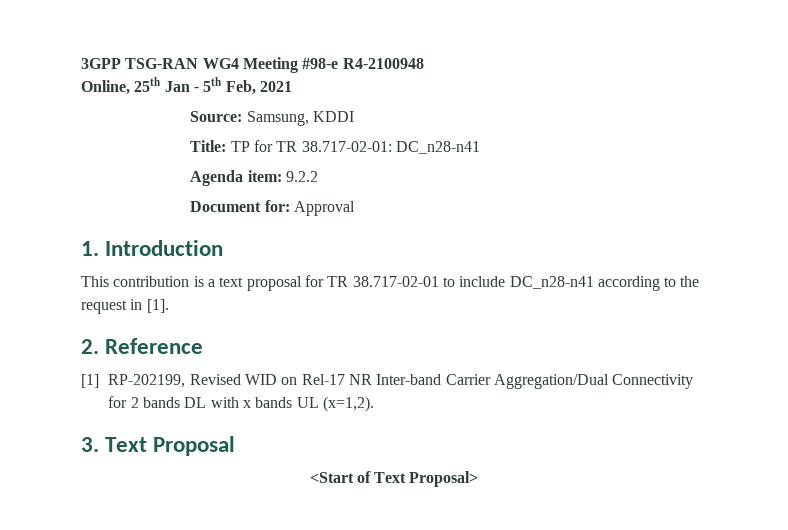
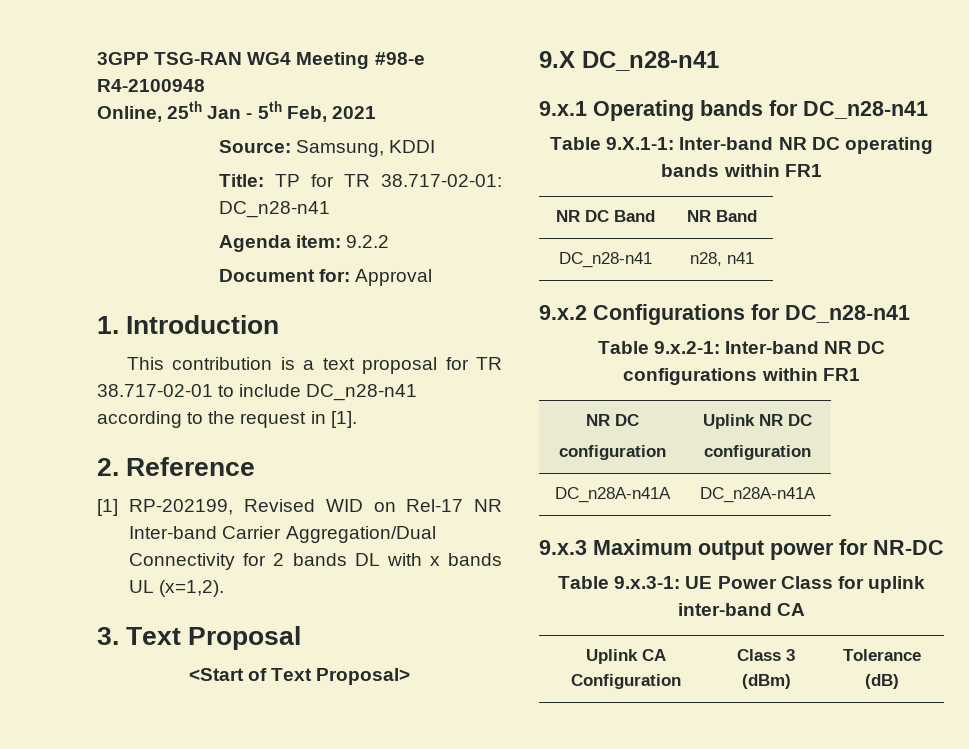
+ 9.X DC_n28-n41
+ 9.x.1 Operating bands for DC_n28-n41
+ Table 9.X.1-1: Inter-band NR DC operating bands within FR1
+ NR DC Band | NR Band
+ DC_n28-n41 | n28, n41
+ 9.x.2 Configurations for DC_n28-n41
+ Table 9.x.2-1: Inter-band NR DC configurations within FR1
+ NR DC
+ configuration | Uplink NR DC
+ configuration
+ DC_n28A-n41A | DC_n28A-n41A
+ 9.x.3 Maximum output power for NR-DC
+ Table 9.x.3-1: UE Power Class for uplink inter-band CA
+ Uplink CA Configuration | Class 3 (dBm) | Tolerance (dB)

